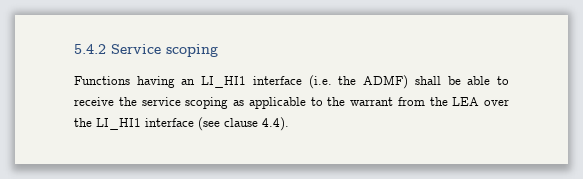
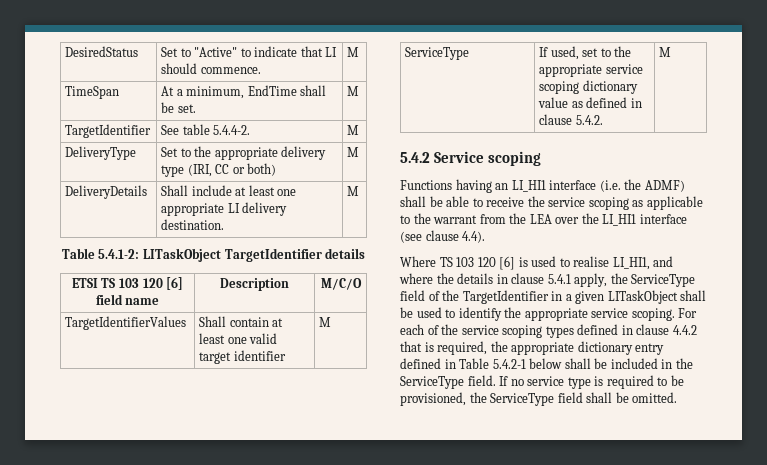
+ DesiredStatus | Set to "Active" to indicate that LI should commence. | M
+ TimeSpan | At a minimum, EndTime shall be set. | M
+ TargetIdentifier | See table 5.4.4-2. | M
+ DeliveryType | Set to the appropriate delivery type (IRI, CC or both) | M
+ DeliveryDetails | Shall include at least one appropriate LI delivery destination. | M
+ Table 5.4.1-2: LITaskObject TargetIdentifier details
+ ETSI TS 103 120 [6] field name | Description | M/C/O
+ TargetIdentifierValues | Shall contain at least one valid target identifier | M
+ ServiceType | If used, set to the appropriate service scoping dictionary value as defined in clause 5.4.2. | M
+ Where TS 103 120 [6] is used to realise LI_HI1, and where the details in clause 5.4.1 apply, the ServiceType field of the TargetIdentifier in a given LITaskObject shall be used to identify the appropriate service scoping. For each of the service scoping types defined in clause 4.4.2 that is required, the appropriate dictionary entry defined in Table 5.4.2-1 below shall be included in the ServiceType field. If no service type is required to be provisioned, the ServiceType field shall be omitted.

